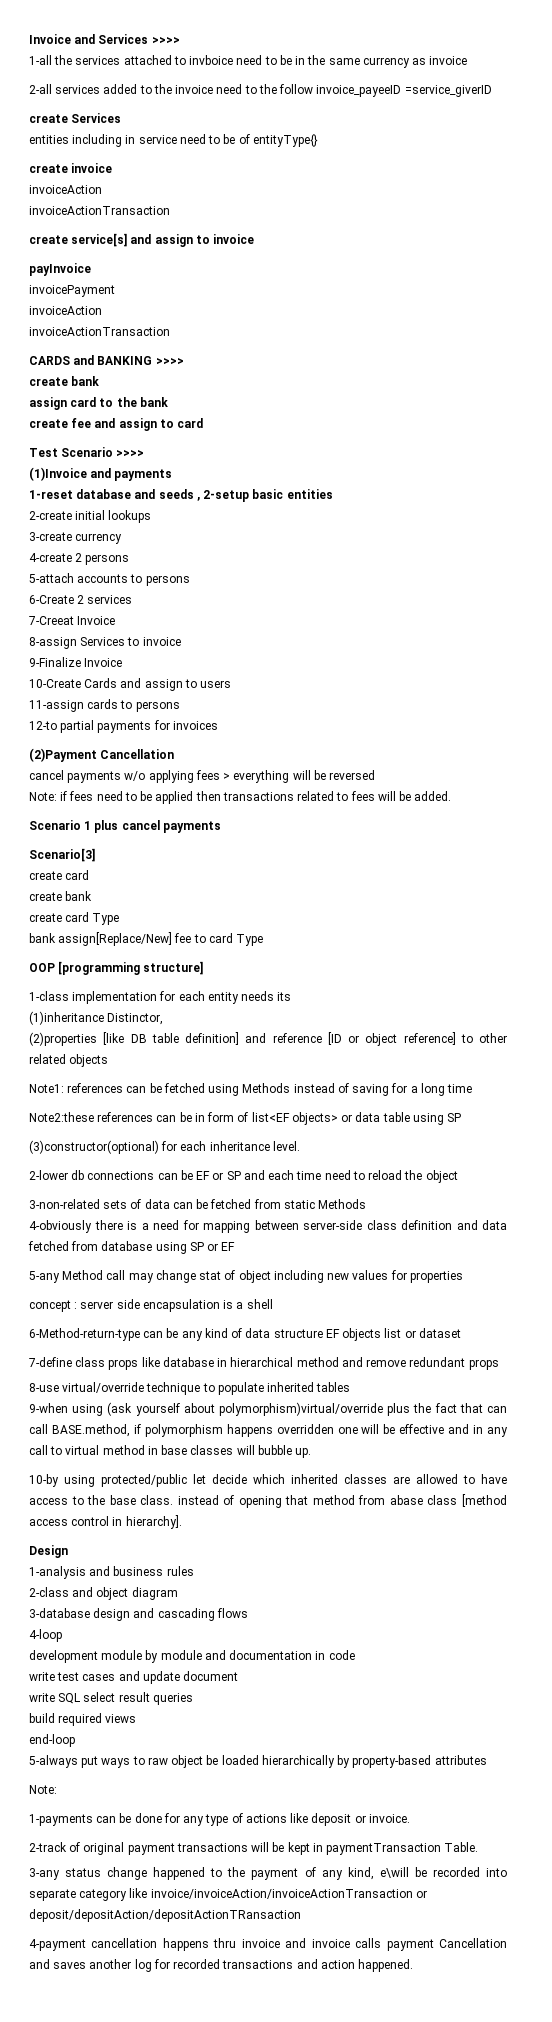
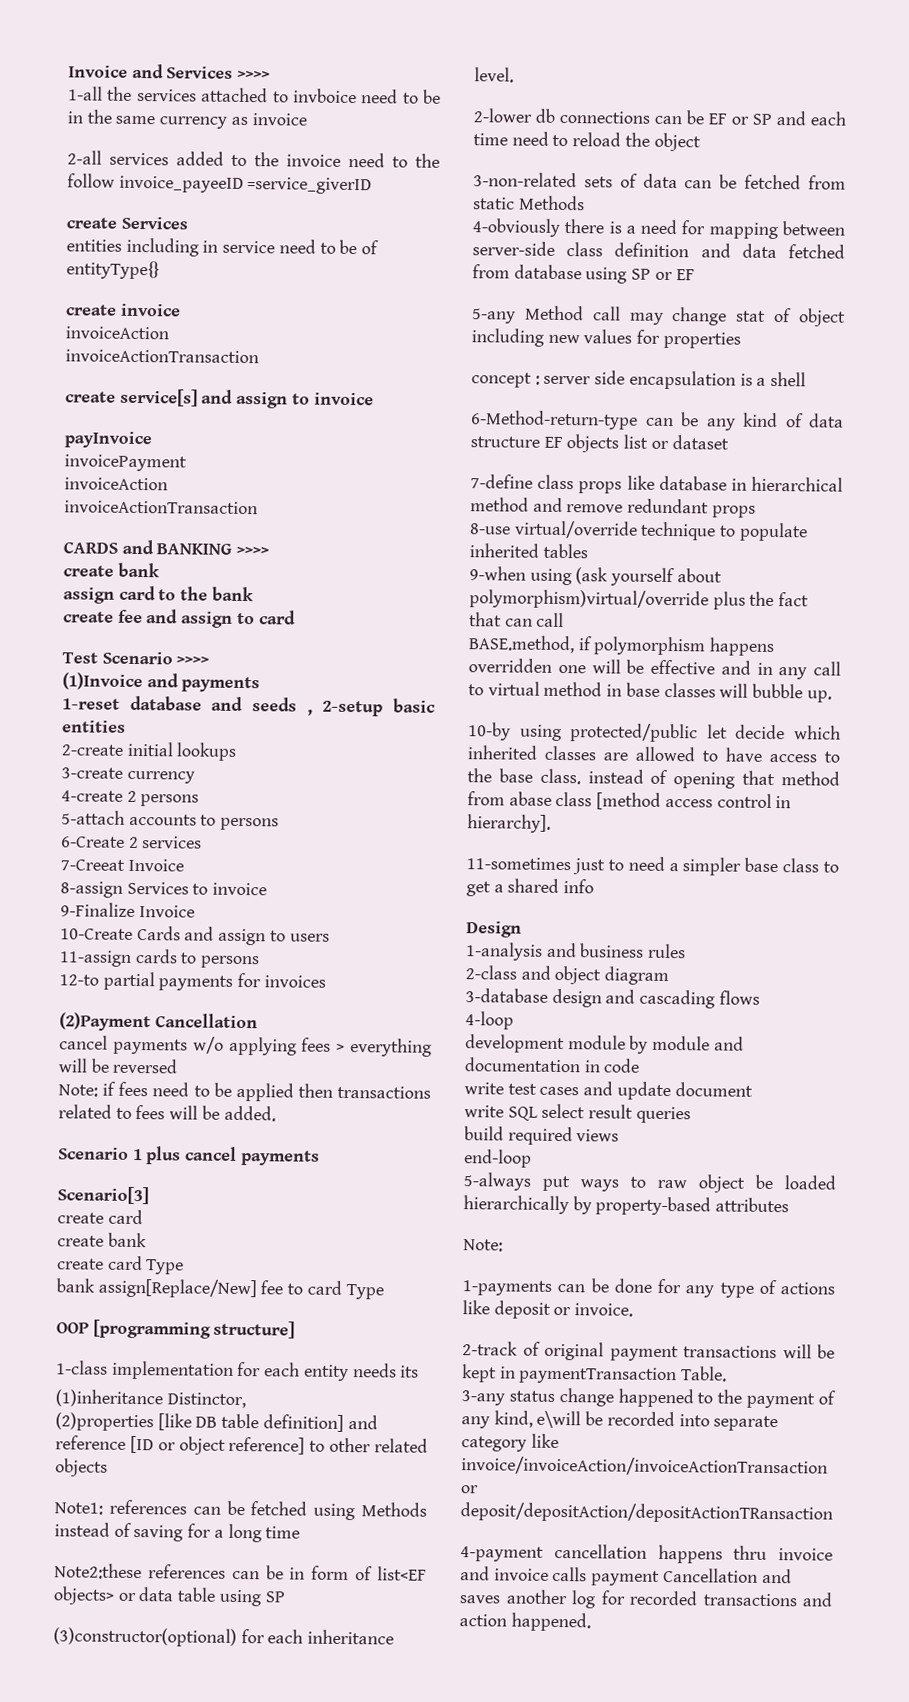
- 9-when using (ask yourself about polymorphism)virtual/override plus the fact that can call BASE.method, if polymorphism happens overridden one will be effective and in any call to virtual method in base classes will bubble up.
+ 9-when using (ask yourself about polymorphism)virtual/override plus the fact that can call
+ BASE.method, if polymorphism happens overridden one will be effective and in any call to virtual method in base classes will bubble up.
+ 11-sometimes just to need a simpler base class to get a shared info

